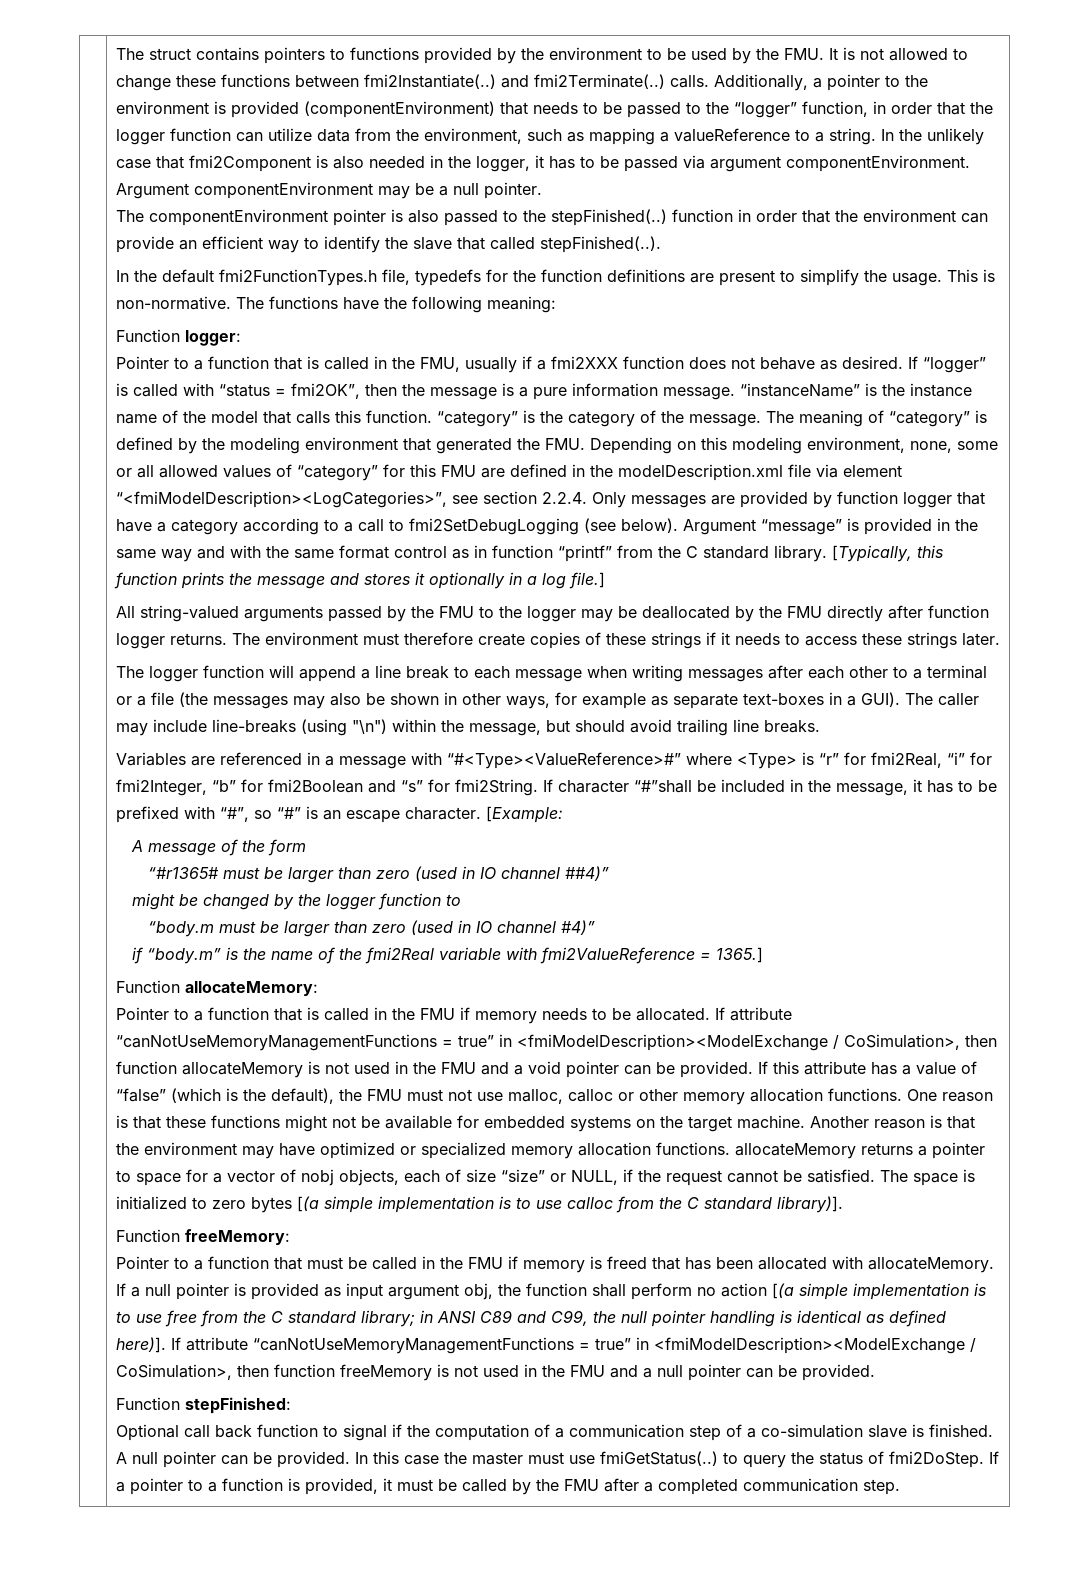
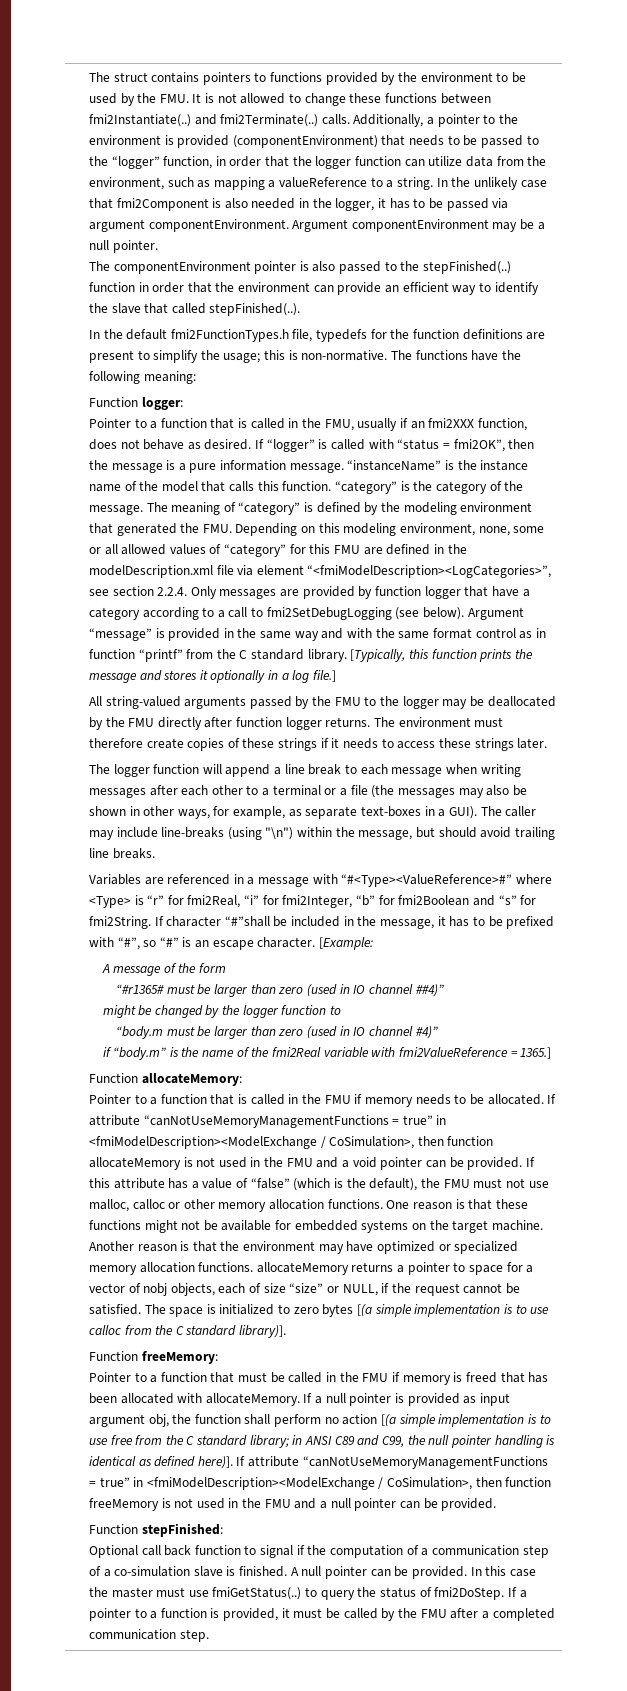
- In the default fmi2FunctionTypes.h file, typedefs for the function definitions are present to simplify the usage. This is non-normative.
+ In the default fmi2FunctionTypes.h file, typedefs for the function definitions are present to simplify the usage; this is non-normative.
- Pointer to a function that is called in the FMU, usually if a fmi2XXX function does not behave as desired.
+ Pointer to a function that is called in the FMU, usually if an fmi2XXX function, does not behave as desired.
- The logger function will append a line break to each message when writing messages after each other to a terminal or a file (the messages may also be shown in other ways, for example as separate text-boxes in a GUI).
+ The logger function will append a line break to each message when writing messages after each other to a terminal or a file (the messages may also be shown in other ways, for example, as separate text-boxes in a GUI).

